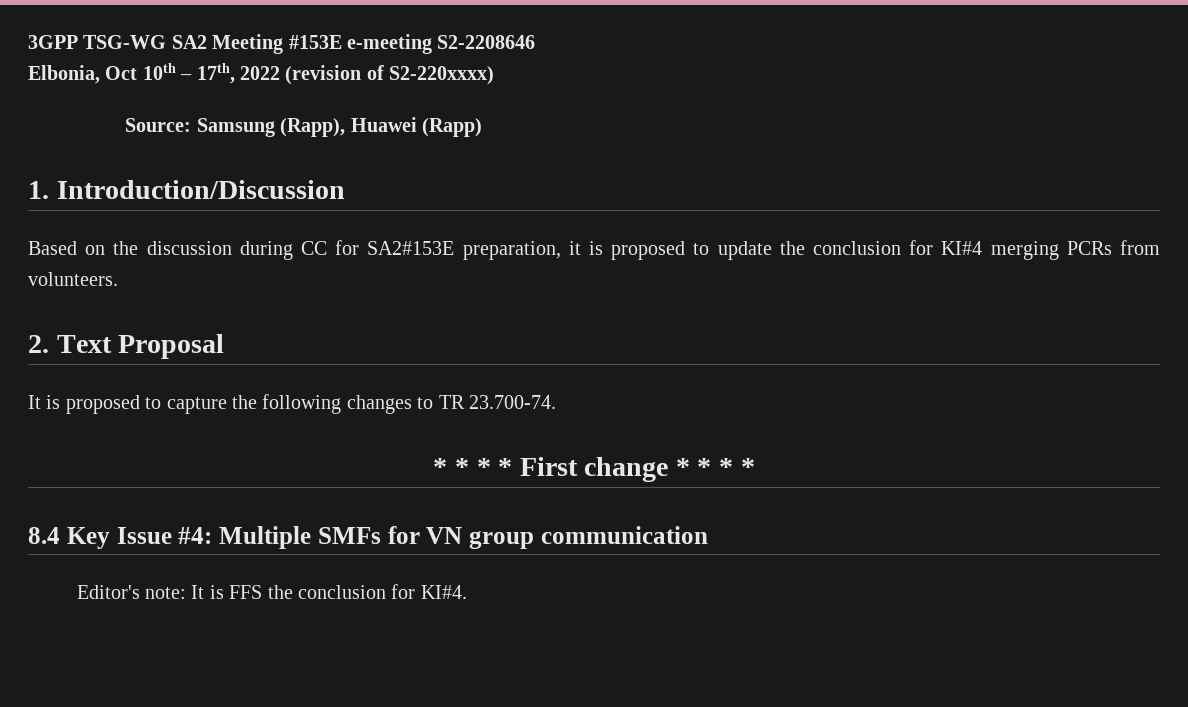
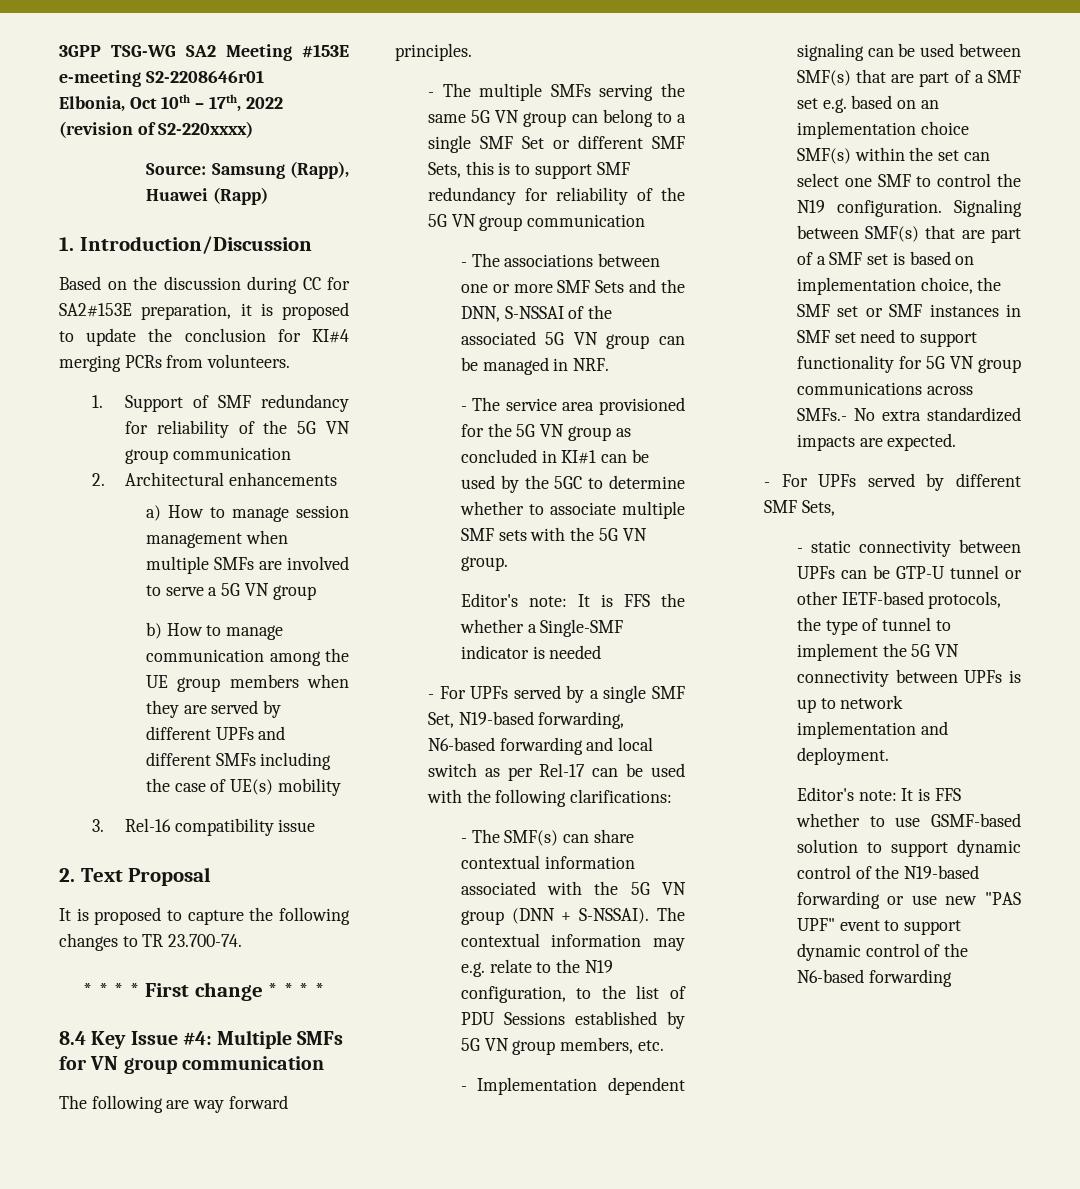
- 3GPP TSG-WG SA2 Meeting #153E e-meeting S2-2208646
+ 3GPP TSG-WG SA2 Meeting #153E e-meeting S2-2208646r01
+ 1. Support of SMF redundancy for reliability of the 5G VN group communication
+ 2. Architectural enhancements
+ a) How to manage session management when multiple SMFs are involved to serve a 5G VN group
+ b) How to manage communication among the UE group members when they are served by different UPFs and different SMFs including the case of UE(s) mobility
+ 3. Rel-16 compatibility issue
+ The following are way forward principles.
+ - The multiple SMFs serving the same 5G VN group can belong to a single SMF Set or different SMF Sets, this is to support SMF redundancy for reliability of the 5G VN group communication
+ - The associations between one or more SMF Sets and the DNN, S-NSSAI of the associated 5G VN group can be managed in NRF.
+ - The service area provisioned for the 5G VN group as concluded in KI#1 can be used by the 5GC to determine whether to associate multiple SMF sets with the 5G VN group.
- Editor's note: It is FFS the conclusion for KI#4.
+ Editor's note: It is FFS the whether a Single-SMF indicator is needed
+ - For UPFs served by a single SMF Set, N19-based forwarding, N6-based forwarding and local switch as per Rel-17 can be used with the following clarifications:
+ - The SMF(s) can share contextual information associated with the 5G VN group (DNN + S-NSSAI). The contextual information may e.g. relate to the N19 configuration, to the list of PDU Sessions established by 5G VN group members, etc.
+ - Implementation dependent signaling can be used between SMF(s) that are part of a SMF set e.g. based on an implementation choice SMF(s) within the set can select one SMF to control the N19 configuration. Signaling between SMF(s) that are part of a SMF set is based on implementation choice, the SMF set or SMF instances in SMF set need to support functionality for 5G VN group communications across SMFs.- No extra standardized impacts are expected.
+ - For UPFs served by different SMF Sets,
+ - static connectivity between UPFs can be GTP-U tunnel or other IETF-based protocols, the type of tunnel to implement the 5G VN connectivity between UPFs is up to network implementation and deployment.
+ Editor's note: It is FFS whether to use GSMF-based solution to support dynamic control of the N19-based forwarding or use new "PAS UPF" event to support dynamic control of the N6-based forwarding

